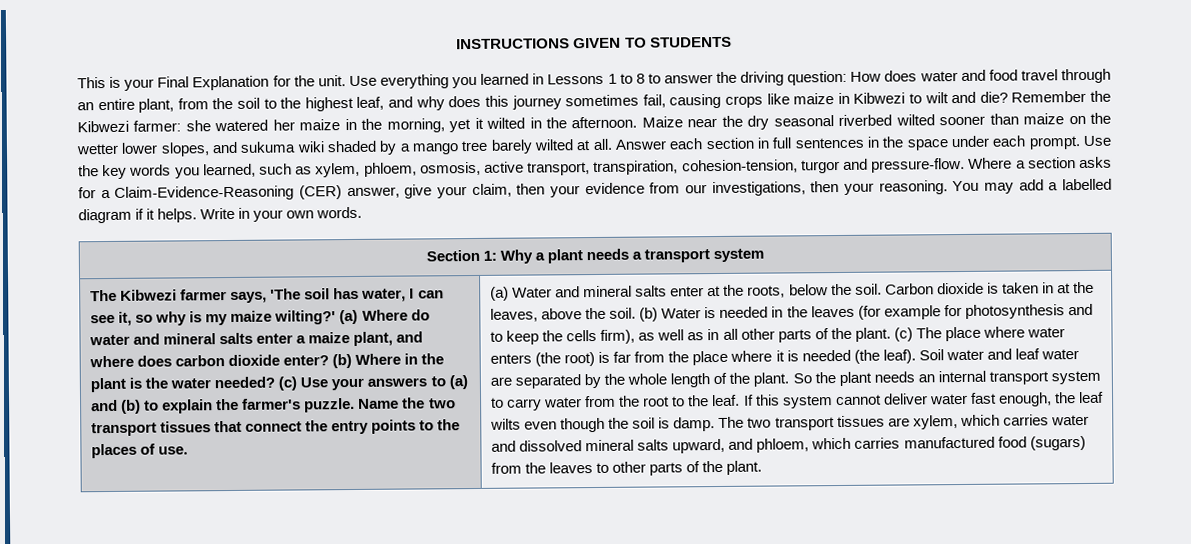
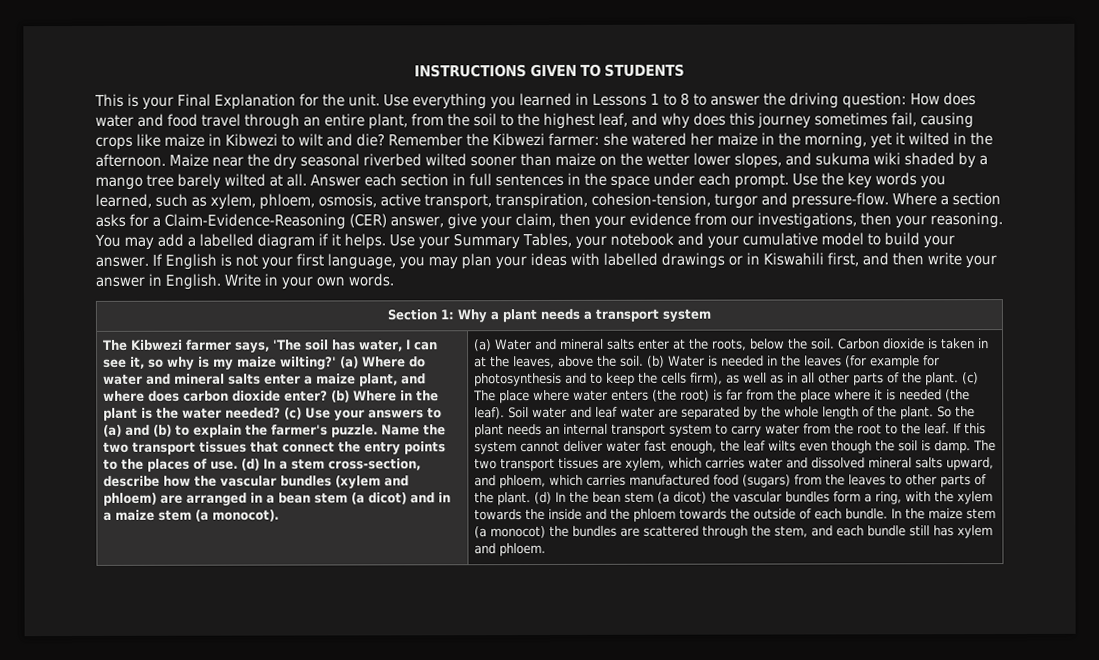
+ Use your Summary Tables, your notebook and your cumulative model to build your answer. If English is not your first language, you may plan your ideas with labelled drawings or in Kiswahili first, and then write your answer in English.
+ (d) In a stem cross-section, describe how the vascular bundles (xylem and phloem) are arranged in a bean stem (a dicot) and in a maize stem (a monocot).
+ (d) In the bean stem (a dicot) the vascular bundles form a ring, with the xylem towards the inside and the phloem towards the outside of each bundle. In the maize stem (a monocot) the bundles are scattered through the stem, and each bundle still has xylem and phloem.

